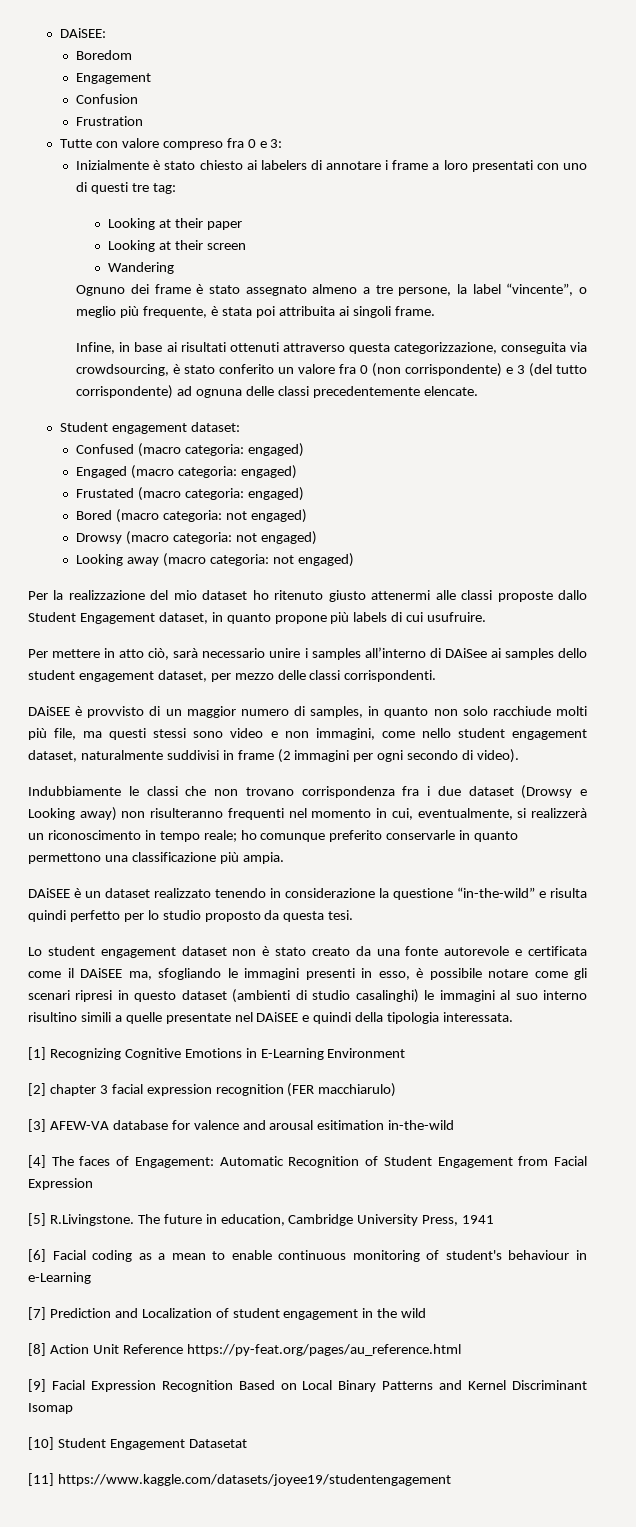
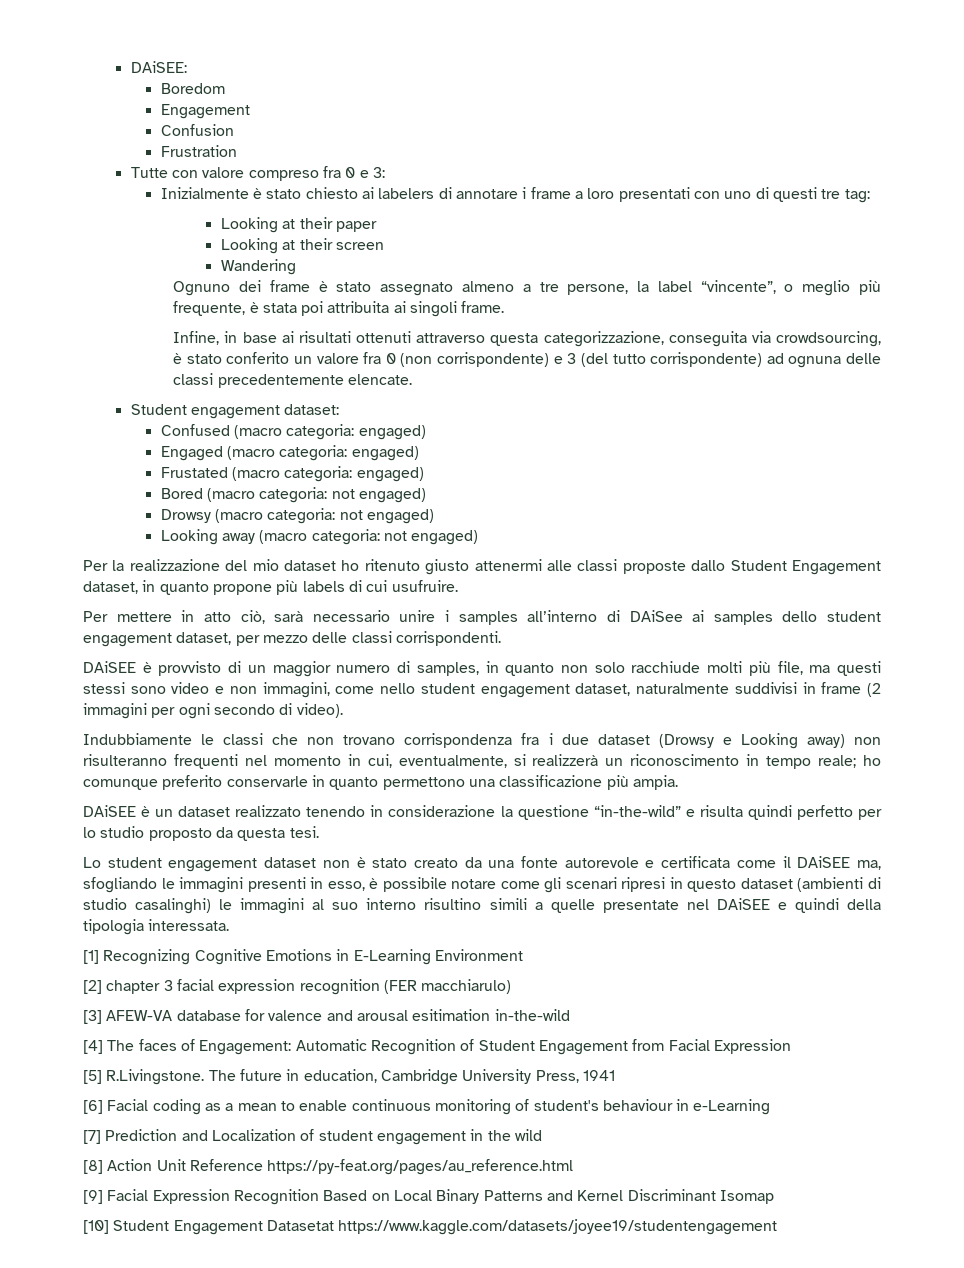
- [10] Student Engagement Datasetat
- [11] https://www.kaggle.com/datasets/joyee19/studentengagement
+ [10] Student Engagement Datasetat https://www.kaggle.com/datasets/joyee19/studentengagement

